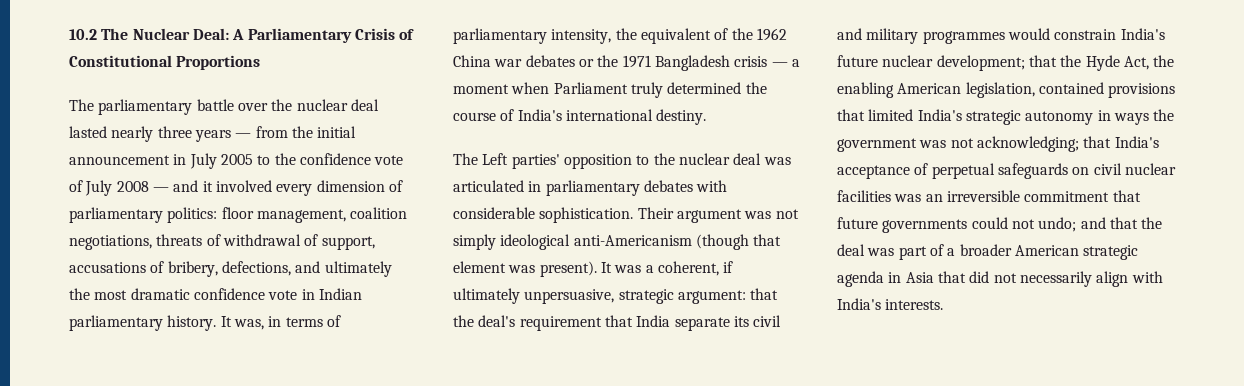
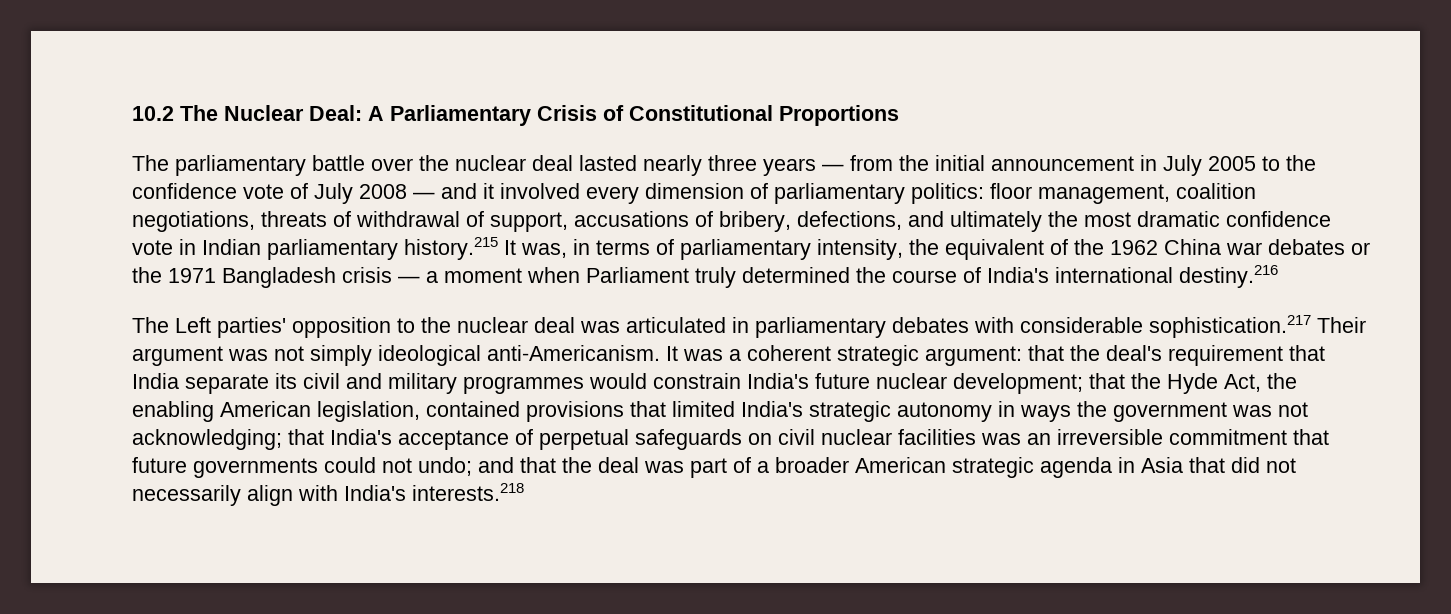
- floor management, coalition negotiations, threats of withdrawal of support, accusations of bribery, defections, and ultimately the most dramatic confidence vote in Indian parliamentary history. It was, in terms of parliamentary intensity, the equivalent of the 1962 China war debates or the 1971 Bangladesh crisis — a moment when Parliament truly determined the course of India's international destiny.
+ floor management, coalition negotiations, threats of withdrawal of support, accusations of bribery, defections, and ultimately the most dramatic confidence vote in Indian parliamentary history.215 It was, in terms of parliamentary intensity, the equivalent of the 1962 China war debates or the 1971 Bangladesh crisis — a moment when Parliament truly determined the course of India's international destiny.216
- The Left parties' opposition to the nuclear deal was articulated in parliamentary debates with considerable sophistication. Their argument was not simply ideological anti-Americanism (though that element was present). It was a coherent, if ultimately unpersuasive, strategic argument:
+ The Left parties' opposition to the nuclear deal was articulated in parliamentary debates with considerable sophistication.217 Their argument was not simply ideological anti-Americanism. It was a coherent strategic argument:
- and that the deal was part of a broader American strategic agenda in Asia that did not necessarily align with India's interests.
+ and that the deal was part of a broader American strategic agenda in Asia that did not necessarily align with India's interests.218

